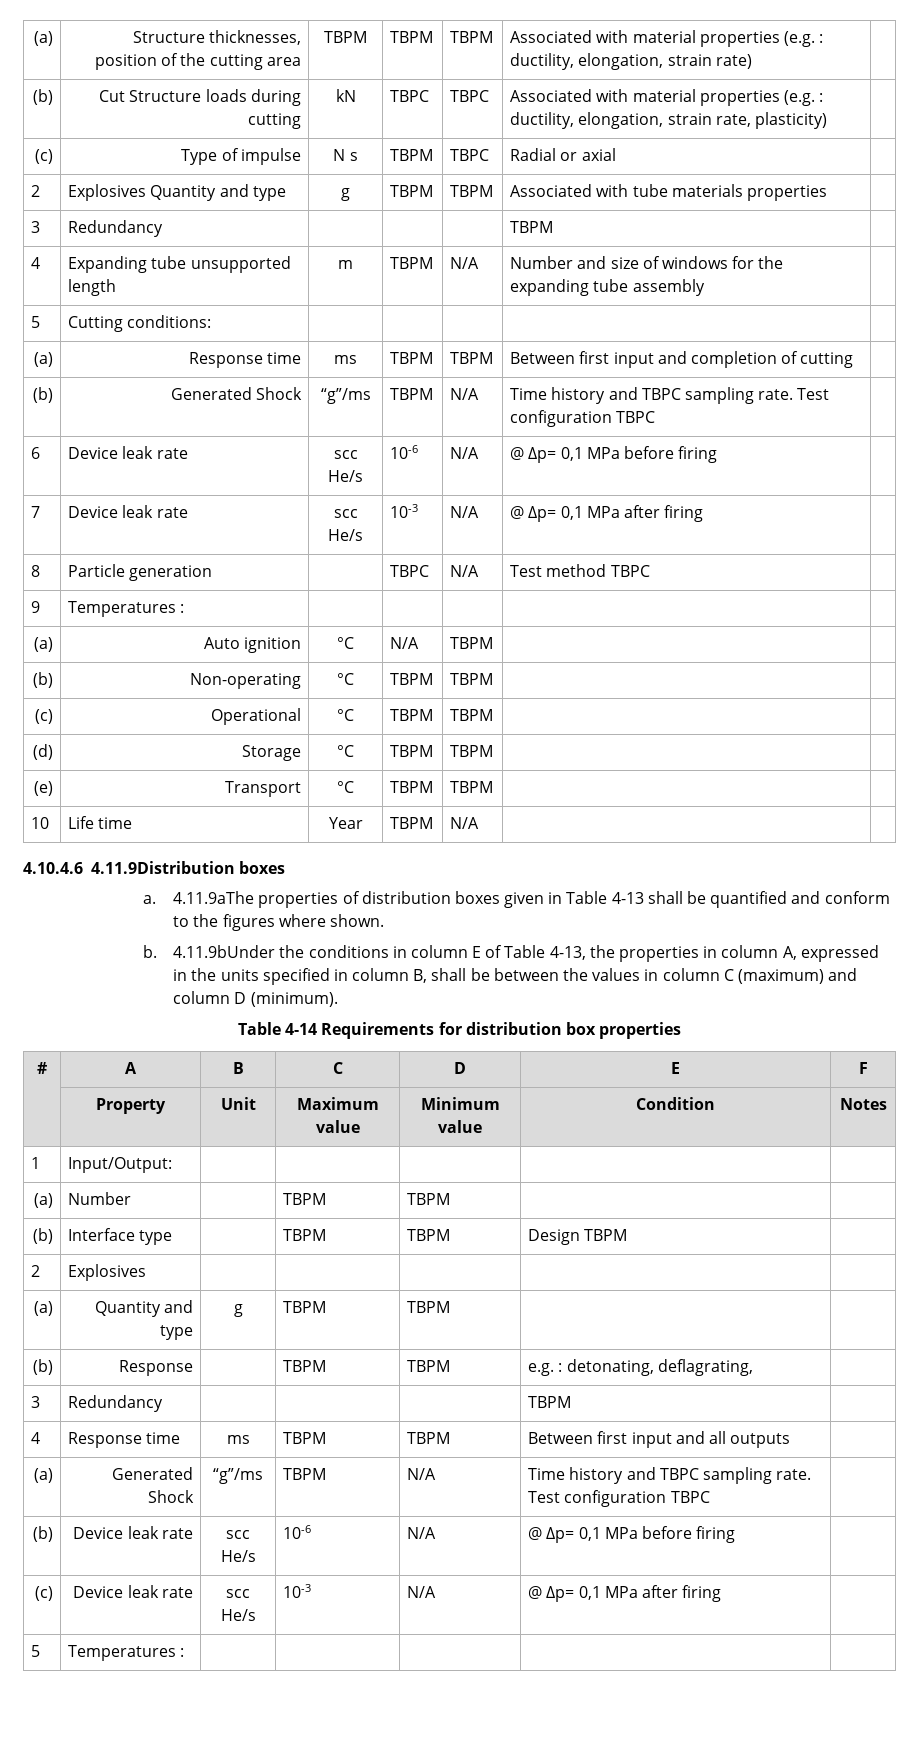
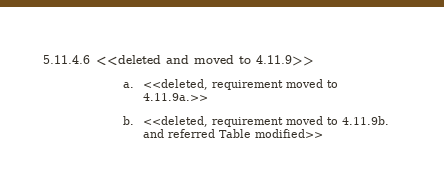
- (a) | Structure thicknesses, position of the cutting area | TBPM | TBPM | TBPM | Associated with material properties (e.g. : ductility, elongation, strain rate) |
- (b) | Cut Structure loads during cutting | kN | TBPC | TBPC | Associated with material properties (e.g. : ductility, elongation, strain rate, plasticity) |
- (c) | Type of impulse | N s | TBPM | TBPC | Radial or axial |
- 2 | Explosives Quantity and type | g | TBPM | TBPM | Associated with tube materials properties |
- 3 | Redundancy | | | | TBPM |
- 4 | Expanding tube unsupported length | m | TBPM | N/A | Number and size of windows for the expanding tube assembly |
- 5 | Cutting conditions: | | | | |
- (a) | Response time | ms | TBPM | TBPM | Between first input and completion of cutting |
- (b) | Generated Shock | “g”/ms | TBPM | N/A | Time history and TBPC sampling rate. Test configuration TBPC |
- 6 | Device leak rate | scc He/s | 10-6 | N/A | @ Δp= 0,1 MPa before firing |
- 7 | Device leak rate | scc He/s | 10-3 | N/A | @ Δp= 0,1 MPa after firing |
- 8 | Particle generation | | TBPC | N/A | Test method TBPC |
- 9 | Temperatures : | | | | |
- (a) | Auto ignition | °C | N/A | TBPM | |
- (b) | Non-operating | °C | TBPM | TBPM | |
- (c) | Operational | °C | TBPM | TBPM | |
- (d) | Storage | °C | TBPM | TBPM | |
- (e) | Transport | °C | TBPM | TBPM | |
- 10 | Life time | Year | TBPM | N/A | |
- 4.10.4.6 4.11.9Distribution boxes
- a. 4.11.9aThe properties of distribution boxes given in Table 4-13 shall be quantified and conform to the figures where shown.
- b. 4.11.9bUnder the conditions in column E of Table 4-13, the properties in column A, expressed in the units specified in column B, shall be between the values in column C (maximum) and column D (minimum).
- Table 4-14 Requirements for distribution box properties
- # | A | B | C | D | E | F
- | Property | Unit | Maximum value | Minimum value | Condition | Notes
- 1 | Input/Output: | | | | |
- (a) | Number | | TBPM | TBPM | |
- (b) | Interface type | | TBPM | TBPM | Design TBPM |
- 2 | Explosives | | | | |
- (a) | Quantity and type | g | TBPM | TBPM | |
- (b) | Response | | TBPM | TBPM | e.g. : detonating, deflagrating, |
- 3 | Redundancy | | | | TBPM |
- 4 | Response time | ms | TBPM | TBPM | Between first input and all outputs |
- (a) | Generated Shock | “g”/ms | TBPM | N/A | Time history and TBPC sampling rate. Test configuration TBPC |
- (b) | Device leak rate | scc He/s | 10-6 | N/A | @ Δp= 0,1 MPa before firing |
- (c) | Device leak rate | scc He/s | 10-3 | N/A | @ Δp= 0,1 MPa after firing |
- 5 | Temperatures : | | | | |
+ 5.11.4.6 <<deleted and moved to 4.11.9>>
+ a. <<deleted, requirement moved to 4.11.9a.>>
+ b. <<deleted, requirement moved to 4.11.9b. and referred Table modified>>

